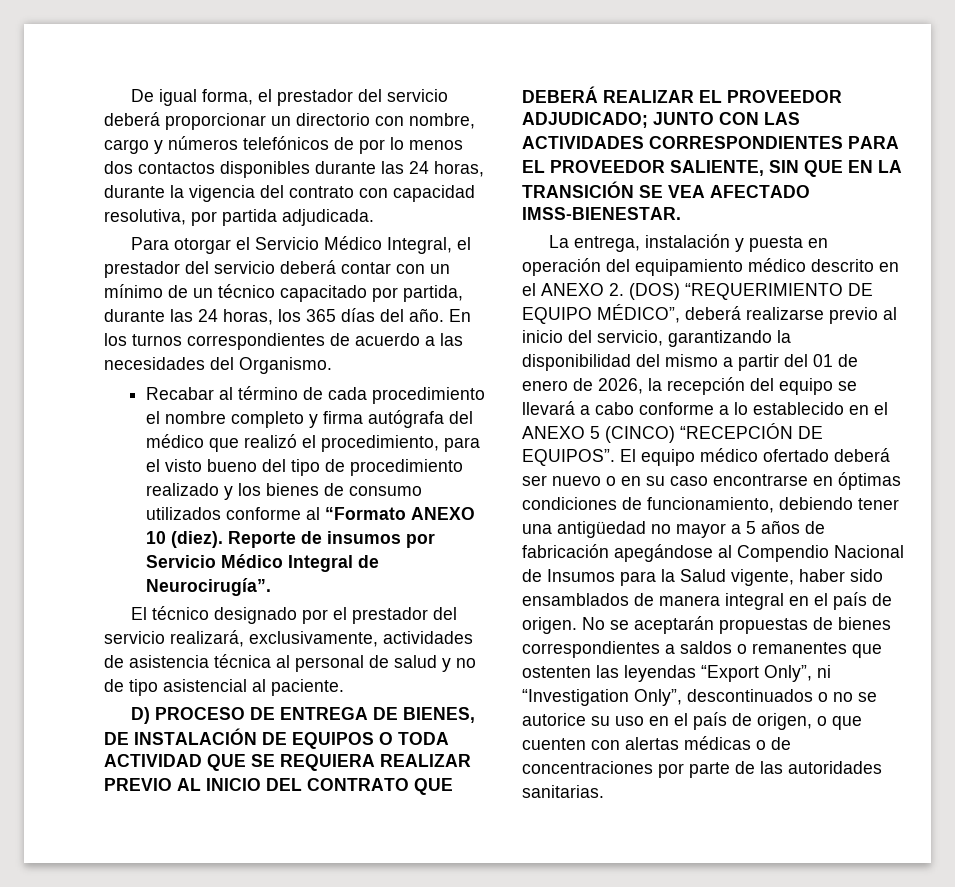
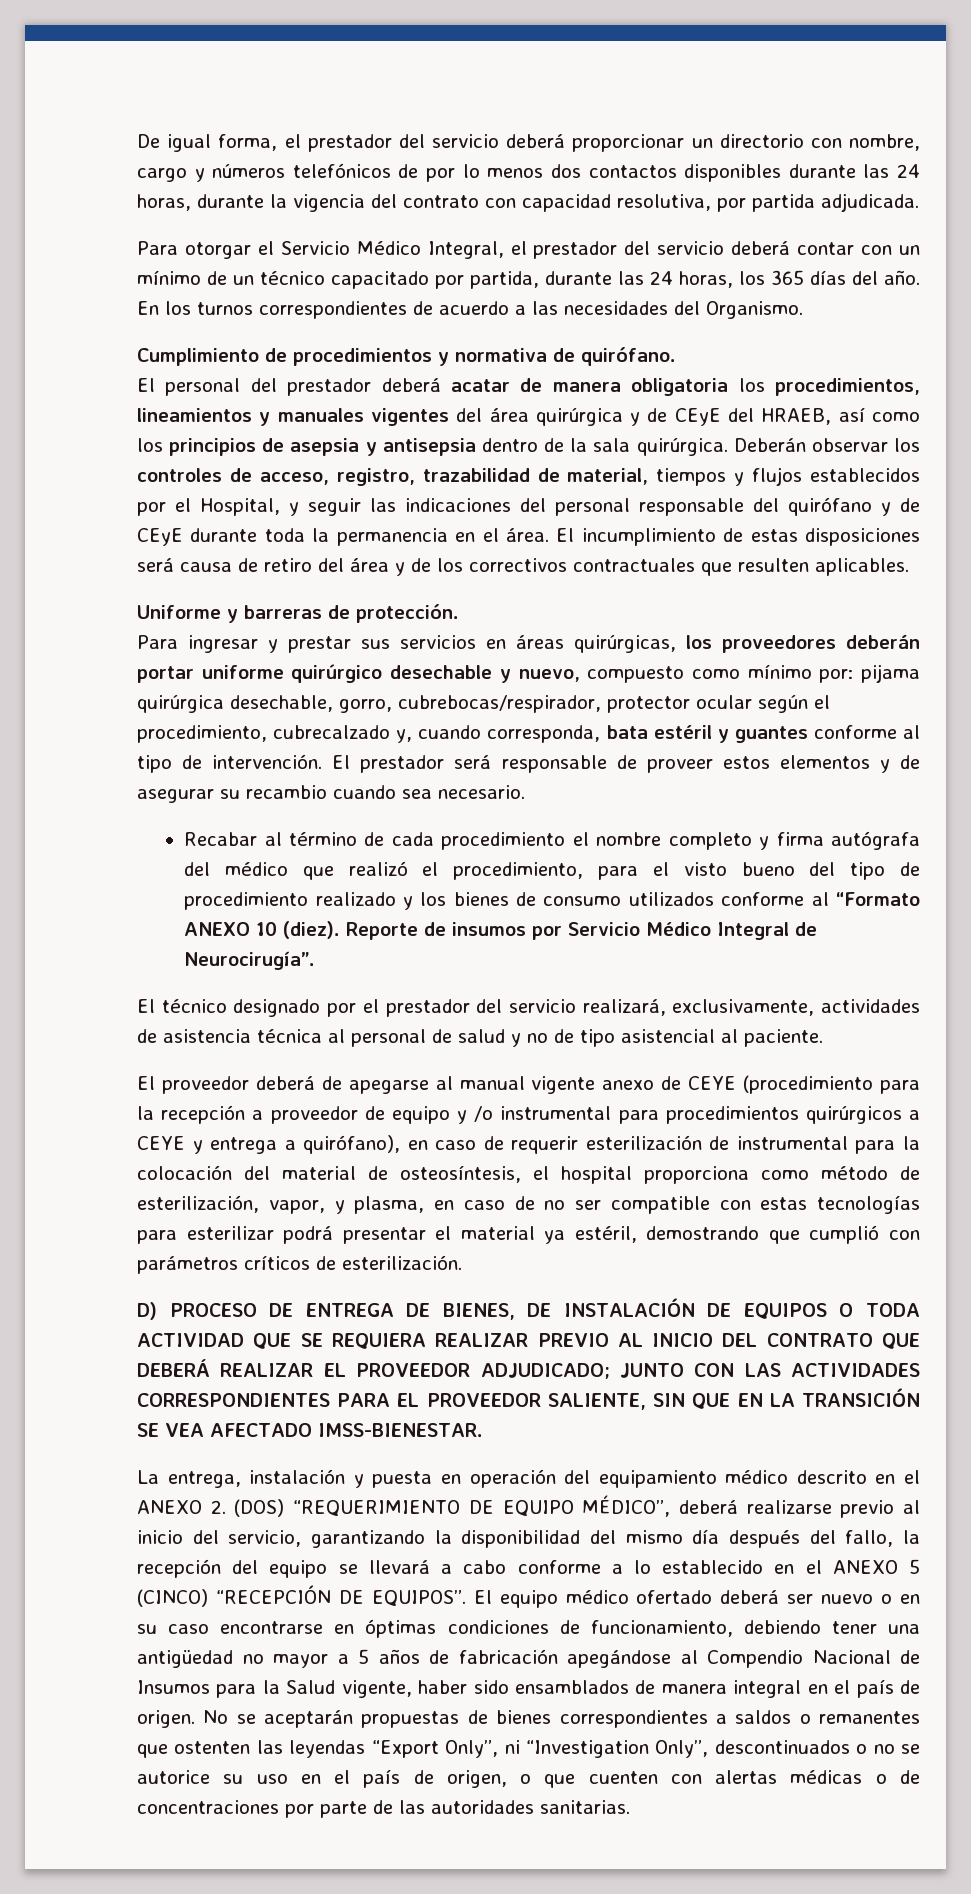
+ Cumplimiento de procedimientos y normativa de quirófano.
+ El personal del prestador deberá acatar de manera obligatoria los procedimientos, lineamientos y manuales vigentes del área quirúrgica y de CEyE del HRAEB, así como los principios de asepsia y antisepsia dentro de la sala quirúrgica. Deberán observar los controles de acceso, registro, trazabilidad de material, tiempos y flujos establecidos por el Hospital, y seguir las indicaciones del personal responsable del quirófano y de CEyE durante toda la permanencia en el área. El incumplimiento de estas disposiciones será causa de retiro del área y de los correctivos contractuales que resulten aplicables.
+ Uniforme y barreras de protección.
+ Para ingresar y prestar sus servicios en áreas quirúrgicas, los proveedores deberán portar uniforme quirúrgico desechable y nuevo, compuesto como mínimo por: pijama quirúrgica desechable, gorro, cubrebocas/respirador, protector ocular según el procedimiento, cubrecalzado y, cuando corresponda, bata estéril y guantes conforme al tipo de intervención. El prestador será responsable de proveer estos elementos y de asegurar su recambio cuando sea necesario.
+ El proveedor deberá de apegarse al manual vigente anexo de CEYE (procedimiento para la recepción a proveedor de equipo y /o instrumental para procedimientos quirúrgicos a CEYE y entrega a quirófano), en caso de requerir esterilización de instrumental para la colocación del material de osteosíntesis, el hospital proporciona como método de esterilización, vapor, y plasma, en caso de no ser compatible con estas tecnologías para esterilizar podrá presentar el material ya estéril, demostrando que cumplió con parámetros críticos de esterilización.
- La entrega, instalación y puesta en operación del equipamiento médico descrito en el ANEXO 2. (DOS) “REQUERIMIENTO DE EQUIPO MÉDICO”, deberá realizarse previo al inicio del servicio, garantizando la disponibilidad del mismo a partir del 01 de enero de 2026, la recepción del equipo se llevará a cabo conforme a lo establecido en el ANEXO 5 (CINCO) “RECEPCIÓN DE EQUIPOS”.
+ La entrega, instalación y puesta en operación del equipamiento médico descrito en el ANEXO 2. (DOS) “REQUERIMIENTO DE EQUIPO MÉDICO”, deberá realizarse previo al inicio del servicio, garantizando la disponibilidad del mismo día después del fallo, la recepción del equipo se llevará a cabo conforme a lo establecido en el ANEXO 5 (CINCO) “RECEPCIÓN DE EQUIPOS”.

